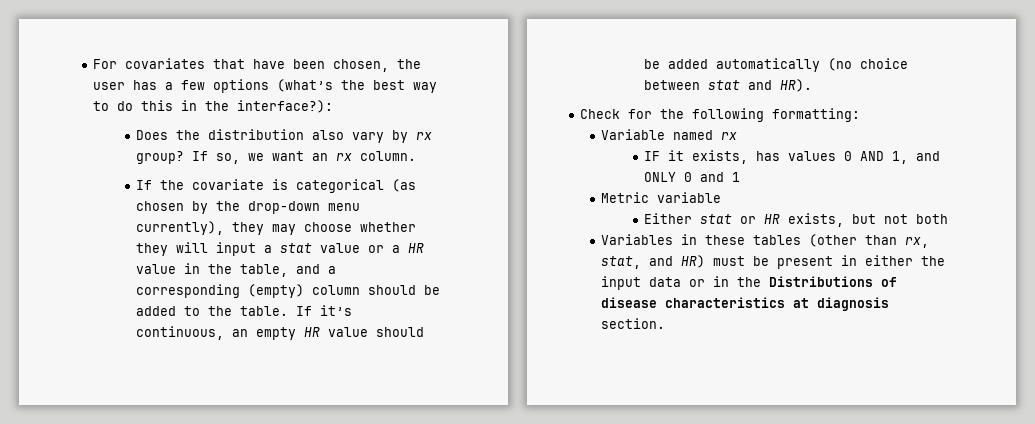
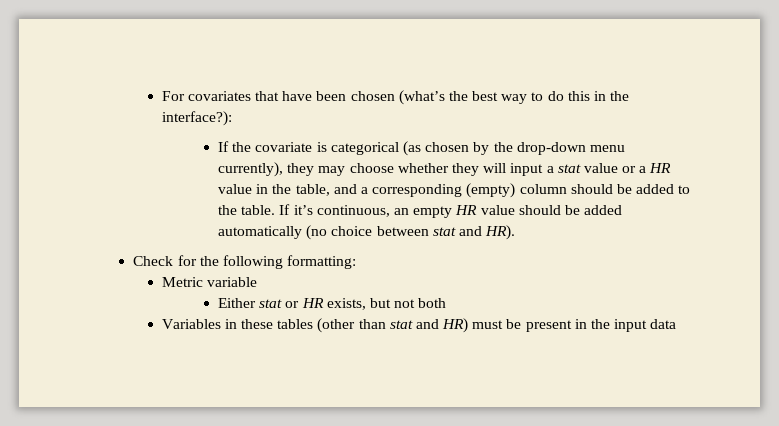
- For covariates that have been chosen, the user has a few options (what’s the best way to do this in the interface?):
+ For covariates that have been chosen (what’s the best way to do this in the interface?):
- Does the distribution also vary by rx group? If so, we want an rx column.
- Variable named rx
- IF it exists, has values 0 AND 1, and ONLY 0 and 1
- Variables in these tables (other than rx, stat, and HR) must be present in either the input data or in the Distributions of disease characteristics at diagnosis section.
+ Variables in these tables (other than stat and HR) must be present in the input data

